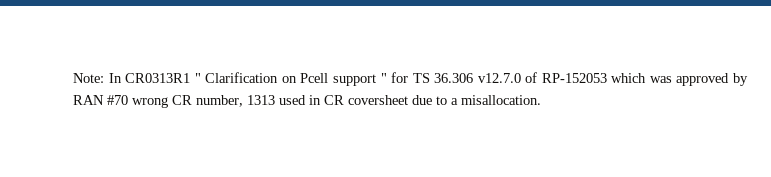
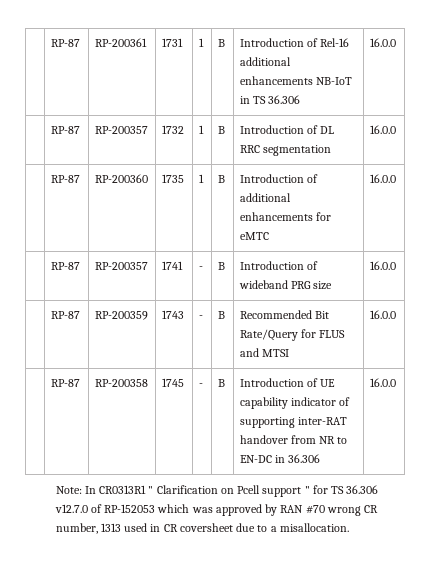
+ | RP-87 | RP-200361 | 1731 | 1 | B | Introduction of Rel-16 additional enhancements NB-IoT in TS 36.306 | 16.0.0
+ | RP-87 | RP-200357 | 1732 | 1 | B | Introduction of DL RRC segmentation | 16.0.0
+ | RP-87 | RP-200360 | 1735 | 1 | B | Introduction of additional enhancements for eMTC | 16.0.0
+ | RP-87 | RP-200357 | 1741 | - | B | Introduction of wideband PRG size | 16.0.0
+ | RP-87 | RP-200359 | 1743 | - | B | Recommended Bit Rate/Query for FLUS and MTSI | 16.0.0
+ | RP-87 | RP-200358 | 1745 | - | B | Introduction of UE capability indicator of supporting inter-RAT handover from NR to EN-DC in 36.306 | 16.0.0

